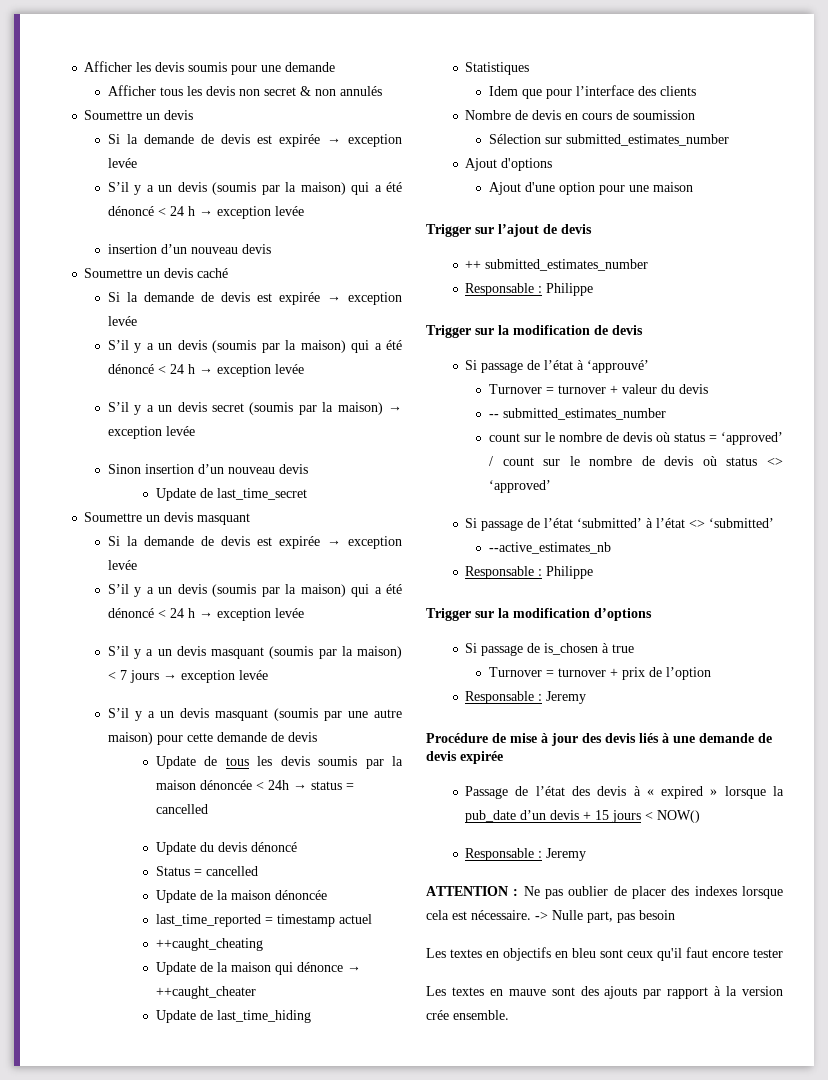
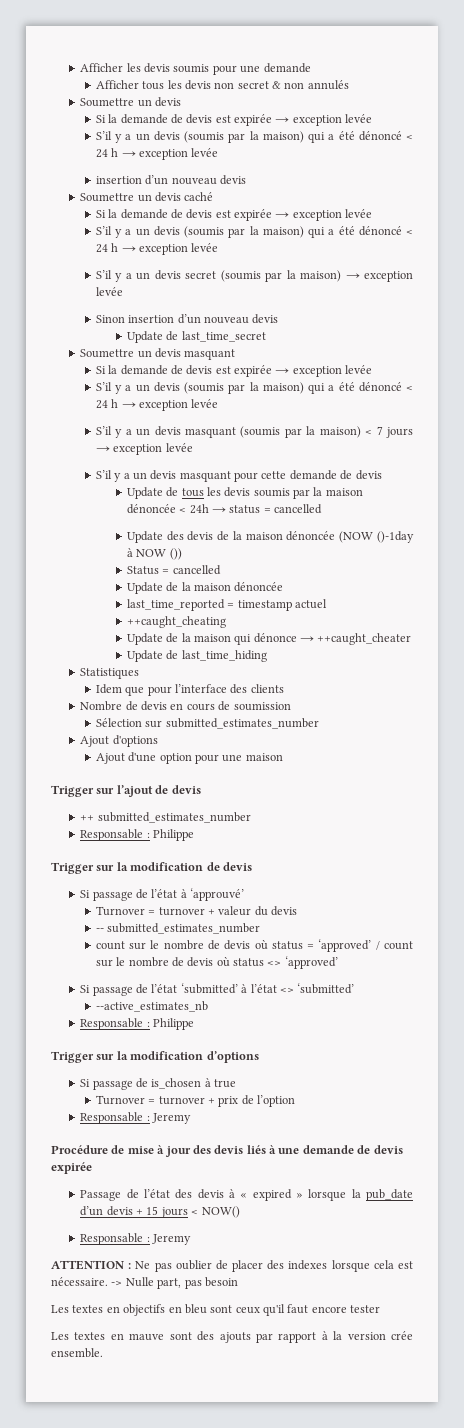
- S’il y a un devis masquant (soumis par une autre maison) pour cette demande de devis
+ S’il y a un devis masquant pour cette demande de devis
- Update du devis dénoncé
+ Update des devis de la maison dénoncée (NOW ()-1day à NOW ())

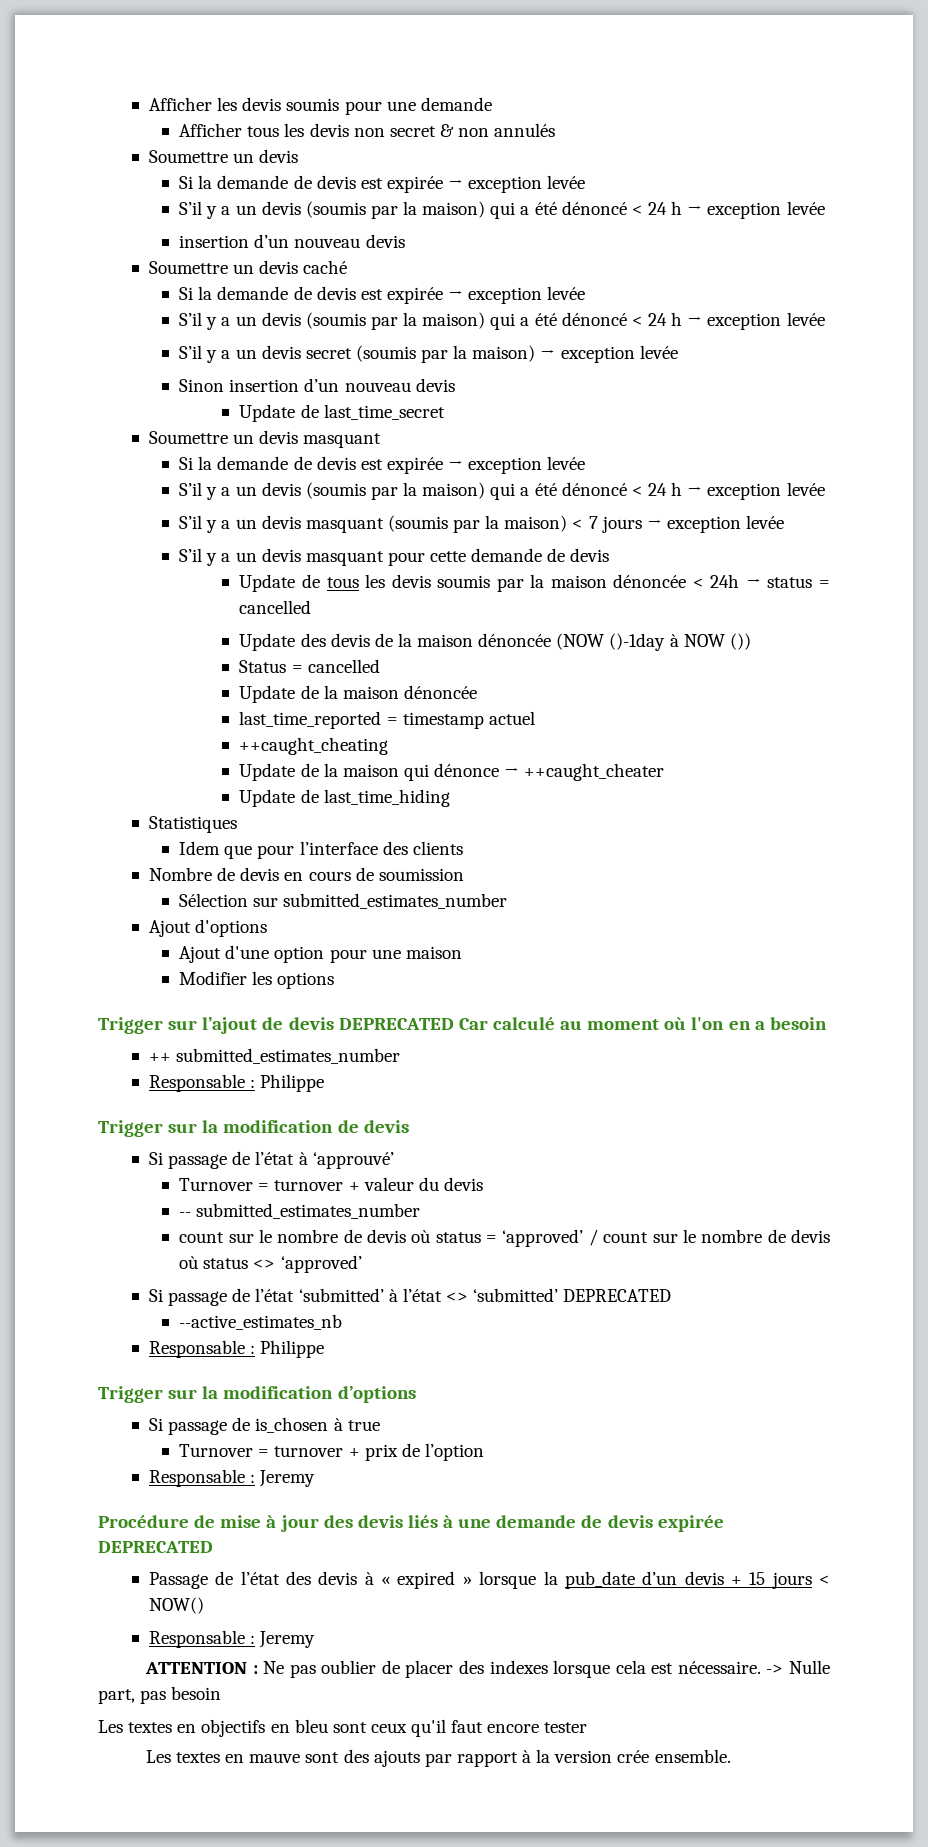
+ Modifier les options
- Trigger sur l’ajout de devis
+ Trigger sur l’ajout de devis DEPRECATED Car calculé au moment où l'on en a besoin
- Si passage de l’état ‘submitted’ à l’état <> ‘submitted’
+ Si passage de l’état ‘submitted’ à l’état <> ‘submitted’ DEPRECATED
- Procédure de mise à jour des devis liés à une demande de devis expirée
+ Procédure de mise à jour des devis liés à une demande de devis expirée DEPRECATED

